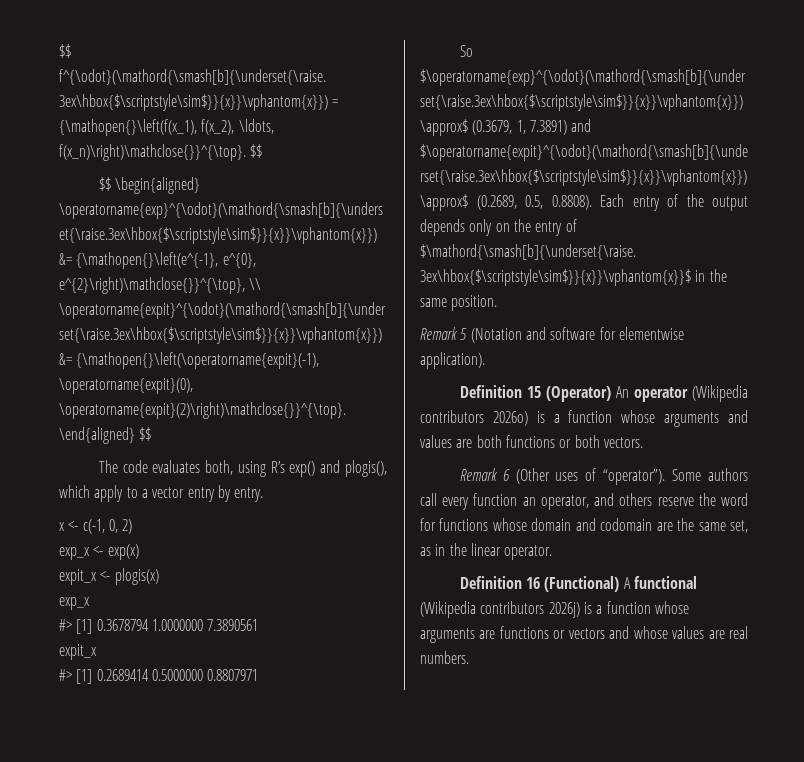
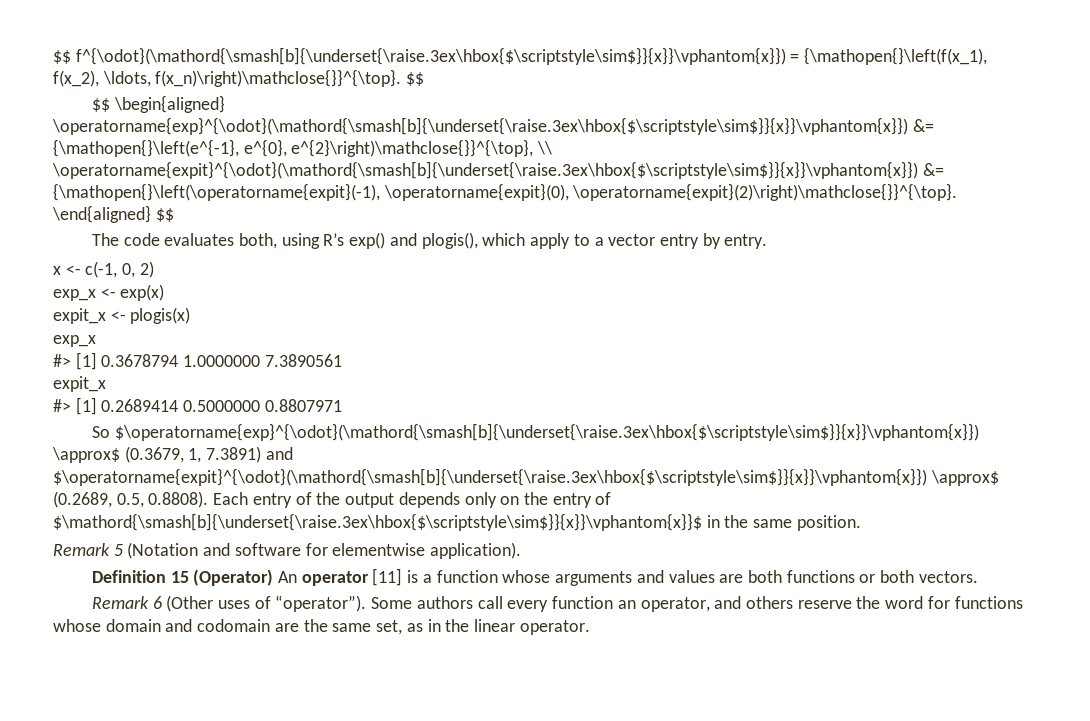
- Definition 15 (Operator) An operator (Wikipedia contributors 2026o) is a function whose arguments and values are both functions or both vectors.
+ Definition 15 (Operator) An operator [11] is a function whose arguments and values are both functions or both vectors.
- Definition 16 (Functional) A functional (Wikipedia contributors 2026j) is a function whose arguments are functions or vectors and whose values are real numbers.

